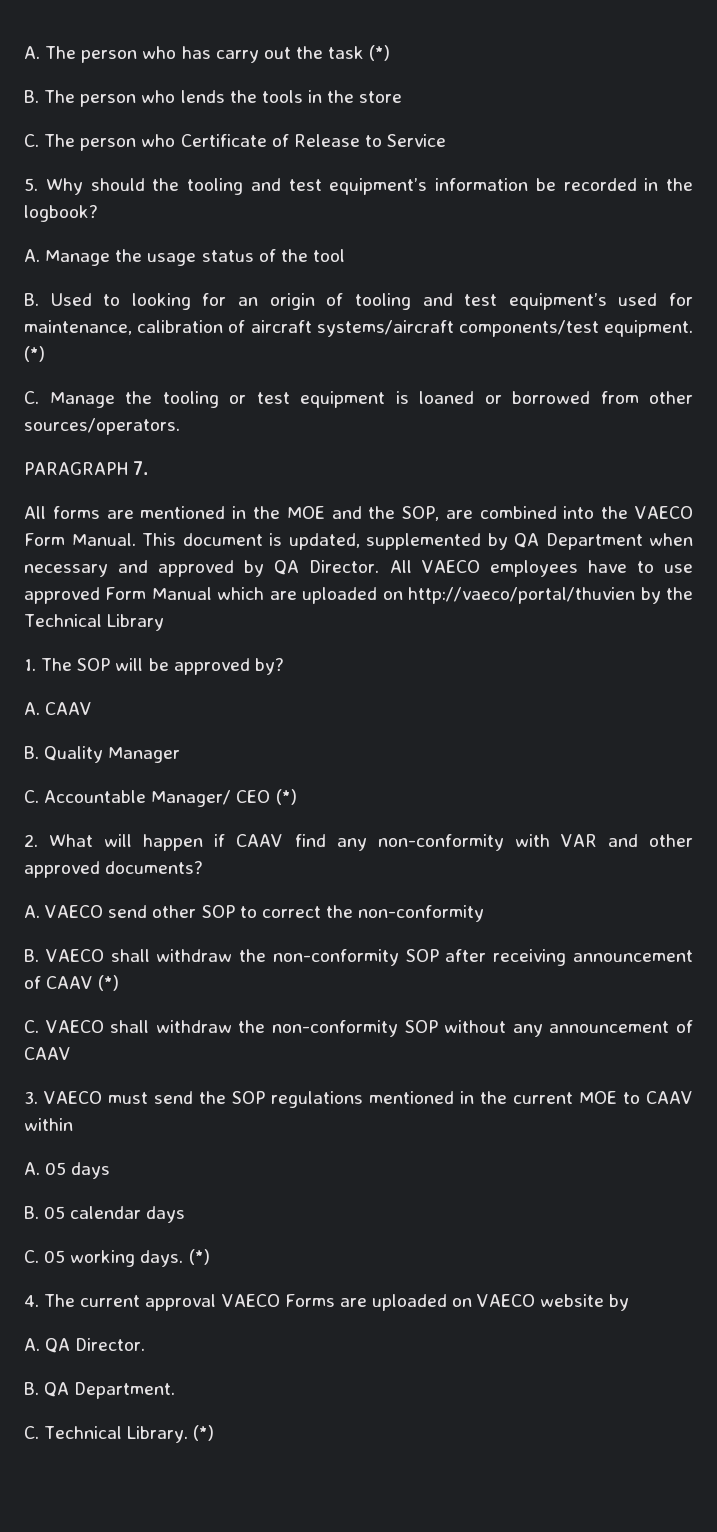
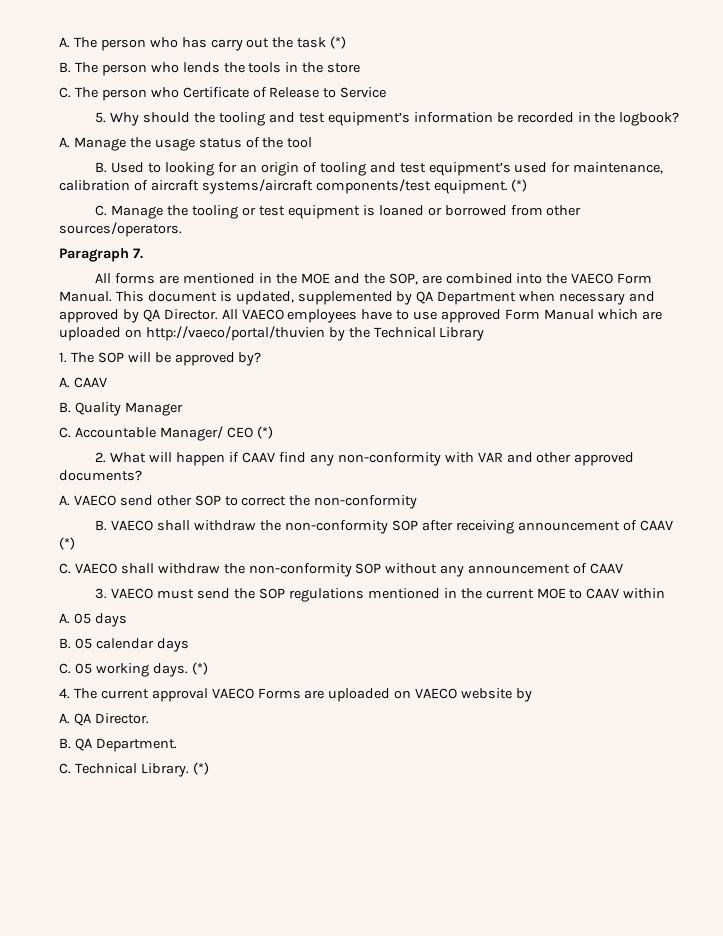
- PARAGRAPH 7.
+ Paragraph 7.

